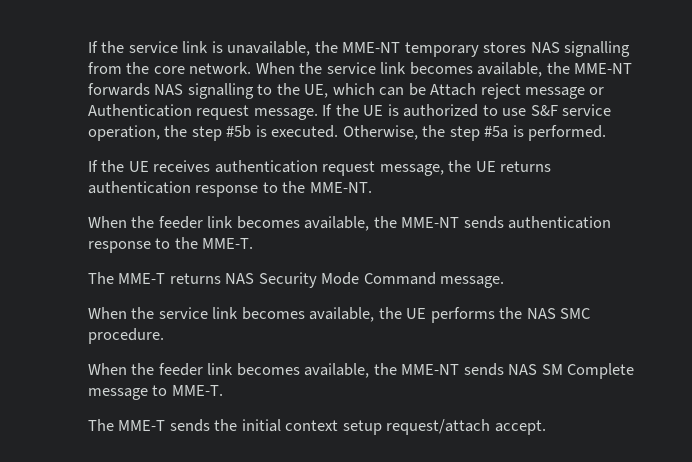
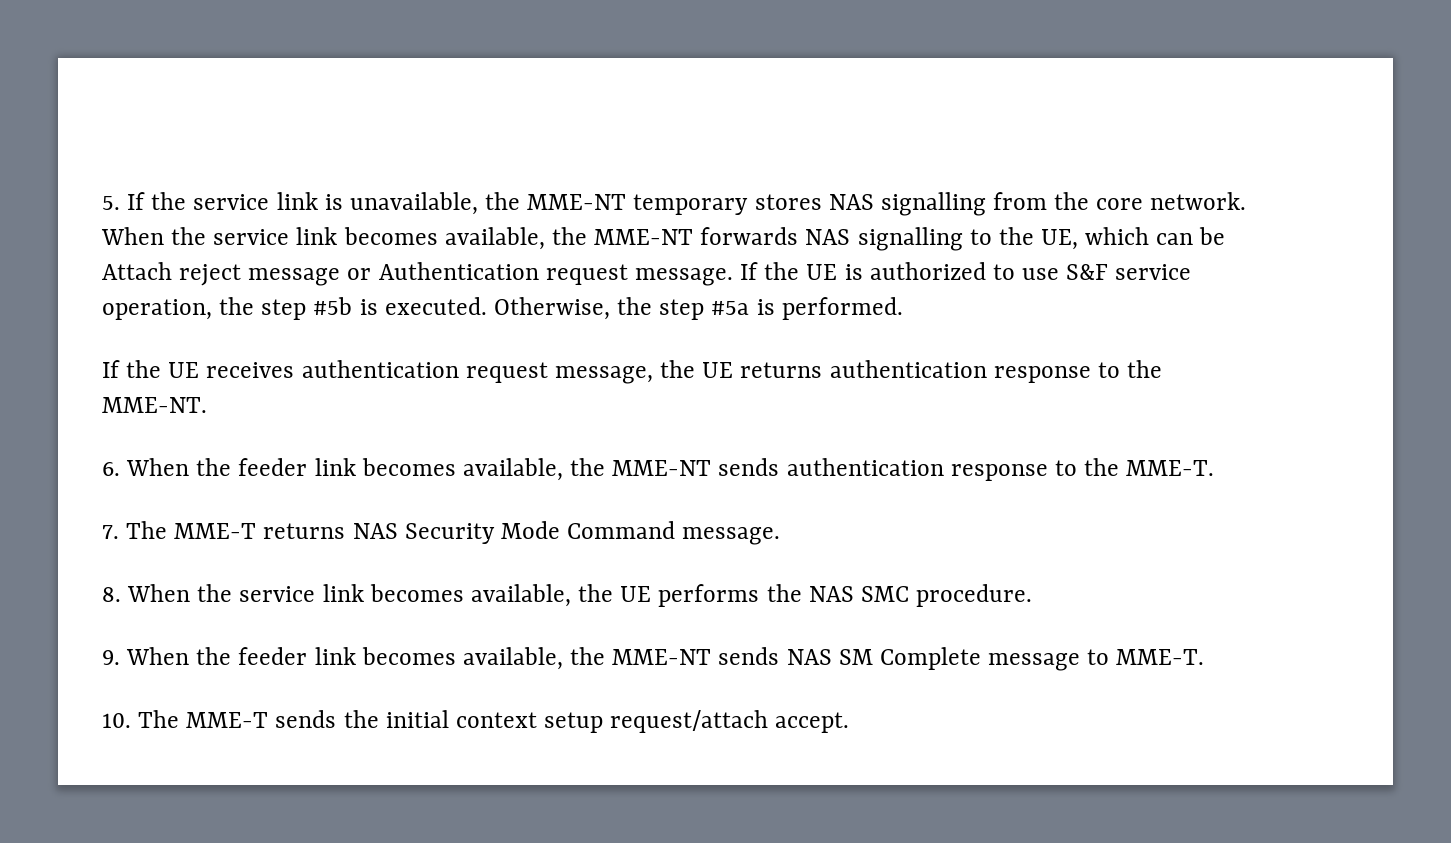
- If the service link is unavailable, the MME-NT temporary stores NAS signalling from the core network.
+ 5. If the service link is unavailable, the MME-NT temporary stores NAS signalling from the core network.
- When the feeder link becomes available, the MME-NT sends authentication response to the MME-T.
+ 6. When the feeder link becomes available, the MME-NT sends authentication response to the MME-T.
- The MME-T returns NAS Security Mode Command message.
+ 7. The MME-T returns NAS Security Mode Command message.
- When the service link becomes available, the UE performs the NAS SMC procedure.
+ 8. When the service link becomes available, the UE performs the NAS SMC procedure.
- When the feeder link becomes available, the MME-NT sends NAS SM Complete message to MME-T.
+ 9. When the feeder link becomes available, the MME-NT sends NAS SM Complete message to MME-T.
- The MME-T sends the initial context setup request/attach accept.
+ 10. The MME-T sends the initial context setup request/attach accept.

